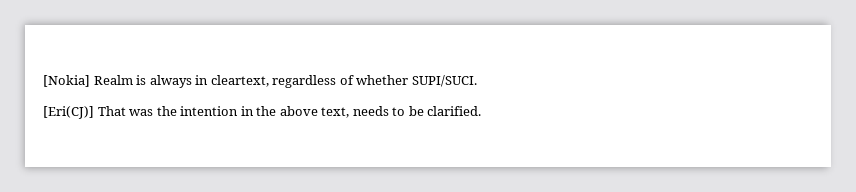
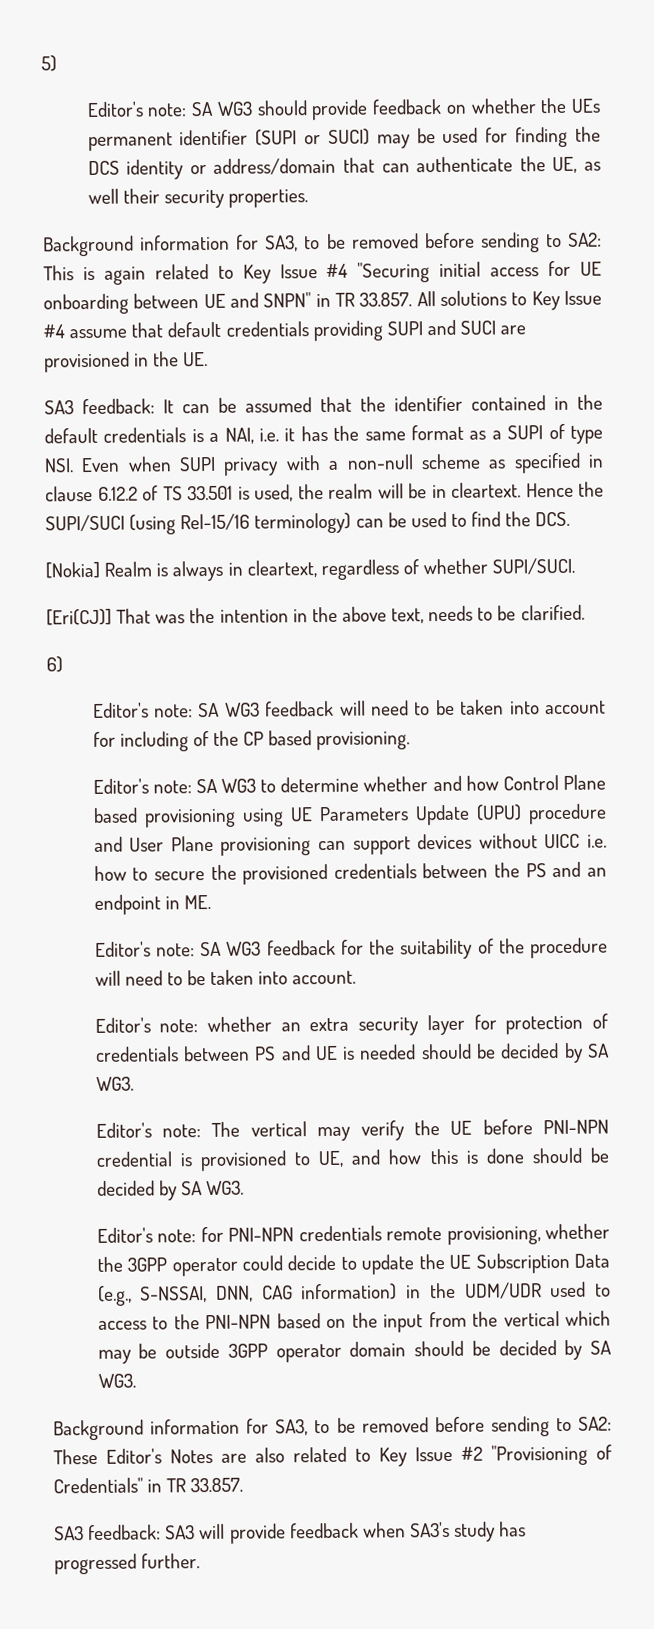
+ 5)
+ Editor's note: SA WG3 should provide feedback on whether the UEs permanent identifier (SUPI or SUCI) may be used for finding the DCS identity or address/domain that can authenticate the UE, as well their security properties.
+ Background information for SA3, to be removed before sending to SA2: This is again related to Key Issue #4 "Securing initial access for UE onboarding between UE and SNPN" in TR 33.857. All solutions to Key Issue #4 assume that default credentials providing SUPI and SUCI are provisioned in the UE.
+ SA3 feedback: It can be assumed that the identifier contained in the default credentials is a NAI, i.e. it has the same format as a SUPI of type NSI. Even when SUPI privacy with a non-null scheme as specified in clause 6.12.2 of TS 33.501 is used, the realm will be in cleartext. Hence the SUPI/SUCI (using Rel-15/16 terminology) can be used to find the DCS.
+ 6)
+ Editor's note: SA WG3 feedback will need to be taken into account for including of the CP based provisioning.
+ Editor's note: SA WG3 to determine whether and how Control Plane based provisioning using UE Parameters Update (UPU) procedure and User Plane provisioning can support devices without UICC i.e. how to secure the provisioned credentials between the PS and an endpoint in ME.
+ Editor's note: SA WG3 feedback for the suitability of the procedure will need to be taken into account.
+ Editor's note: whether an extra security layer for protection of credentials between PS and UE is needed should be decided by SA WG3.
+ Editor's note: The vertical may verify the UE before PNI-NPN credential is provisioned to UE, and how this is done should be decided by SA WG3.
+ Editor's note: for PNI-NPN credentials remote provisioning, whether the 3GPP operator could decide to update the UE Subscription Data (e.g., S-NSSAI, DNN, CAG information) in the UDM/UDR used to access to the PNI-NPN based on the input from the vertical which may be outside 3GPP operator domain should be decided by SA WG3.
+ Background information for SA3, to be removed before sending to SA2: These Editor's Notes are also related to Key Issue #2 "Provisioning of Credentials" in TR 33.857.
+ SA3 feedback: SA3 will provide feedback when SA3's study has progressed further.

